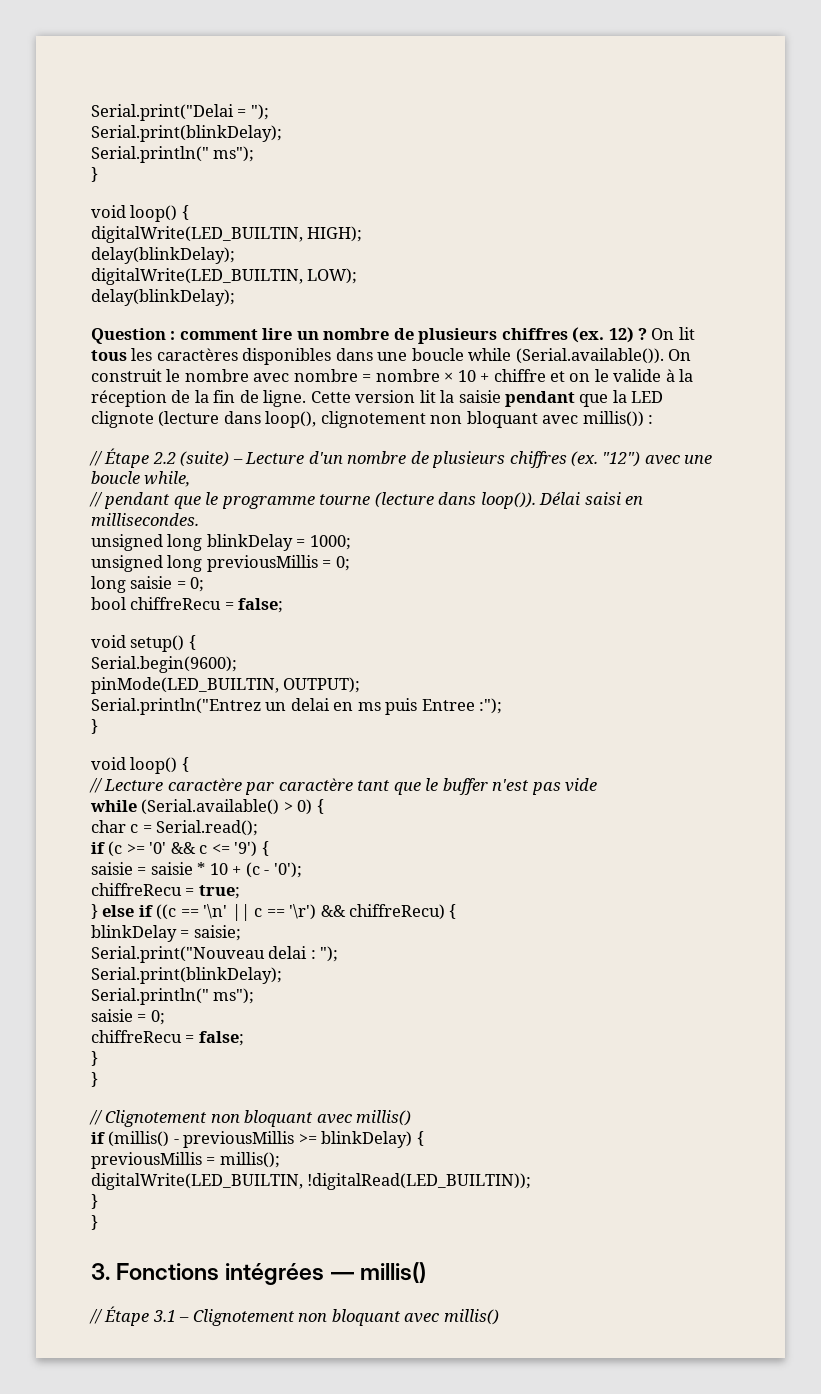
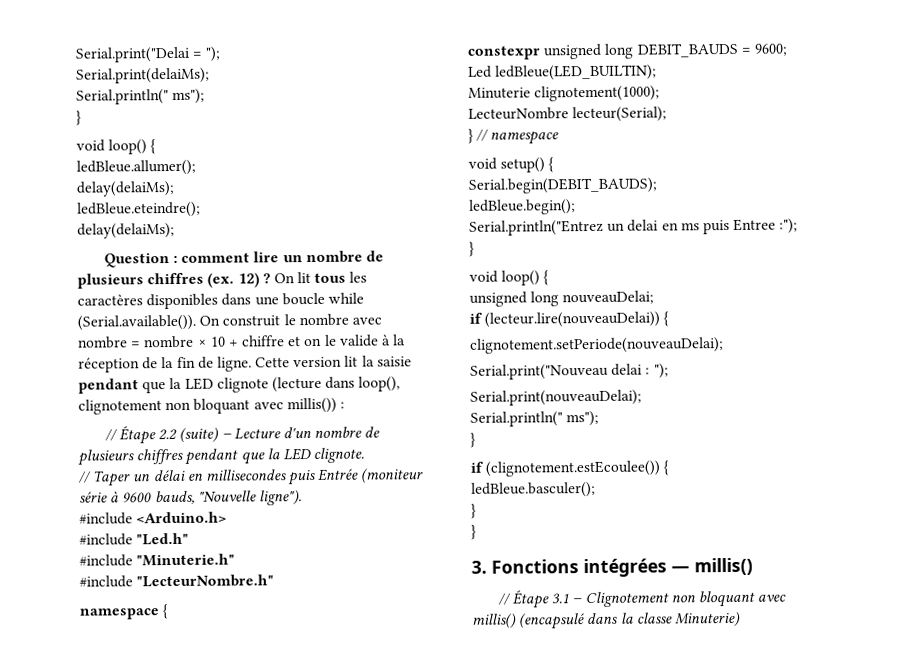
  Serial.print("Delai = ");
- Serial.print(blinkDelay);
+ Serial.print(delaiMs);
- digitalWrite(LED_BUILTIN, HIGH);
- delay(blinkDelay);
- digitalWrite(LED_BUILTIN, LOW);
- delay(blinkDelay);
+ ledBleue.allumer();
+ delay(delaiMs);
+ ledBleue.eteindre();
+ delay(delaiMs);
- // Étape 2.2 (suite) – Lecture d'un nombre de plusieurs chiffres (ex. "12") avec une boucle while,
- // pendant que le programme tourne (lecture dans loop()). Délai saisi en millisecondes.
- unsigned long blinkDelay = 1000;
- unsigned long previousMillis = 0;
- long saisie = 0;
- bool chiffreRecu = false;
+ // Étape 2.2 (suite) – Lecture d'un nombre de plusieurs chiffres pendant que la LED clignote.
+ // Taper un délai en millisecondes puis Entrée (moniteur série à 9600 bauds, "Nouvelle ligne").
+ #include <Arduino.h>
+ #include "Led.h"
+ #include "Minuterie.h"
+ #include "LecteurNombre.h"
+ namespace {
+ constexpr unsigned long DEBIT_BAUDS = 9600;
+ Led ledBleue(LED_BUILTIN);
+ Minuterie clignotement(1000);
+ LecteurNombre lecteur(Serial);
+ } // namespace
- Serial.begin(9600);
- pinMode(LED_BUILTIN, OUTPUT);
+ Serial.begin(DEBIT_BAUDS);
+ ledBleue.begin();
- // Lecture caractère par caractère tant que le buffer n'est pas vide
- while (Serial.available() > 0) {
- char c = Serial.read();
- if (c >= '0' && c <= '9') {
- saisie = saisie * 10 + (c - '0');
- chiffreRecu = true;
- } else if ((c == '\n' || c == '\r') && chiffreRecu) {
- blinkDelay = saisie;
+ unsigned long nouveauDelai;
+ if (lecteur.lire(nouveauDelai)) {
+ clignotement.setPeriode(nouveauDelai);
  Serial.print("Nouveau delai : ");
- Serial.print(blinkDelay);
+ Serial.print(nouveauDelai);
  Serial.println(" ms");
- saisie = 0;
- chiffreRecu = false;
  }
- }
- // Clignotement non bloquant avec millis()
- if (millis() - previousMillis >= blinkDelay) {
- previousMillis = millis();
- digitalWrite(LED_BUILTIN, !digitalRead(LED_BUILTIN));
+ if (clignotement.estEcoulee()) {
+ ledBleue.basculer();
- // Étape 3.1 – Clignotement non bloquant avec millis()
+ // Étape 3.1 – Clignotement non bloquant avec millis() (encapsulé dans la classe Minuterie)

